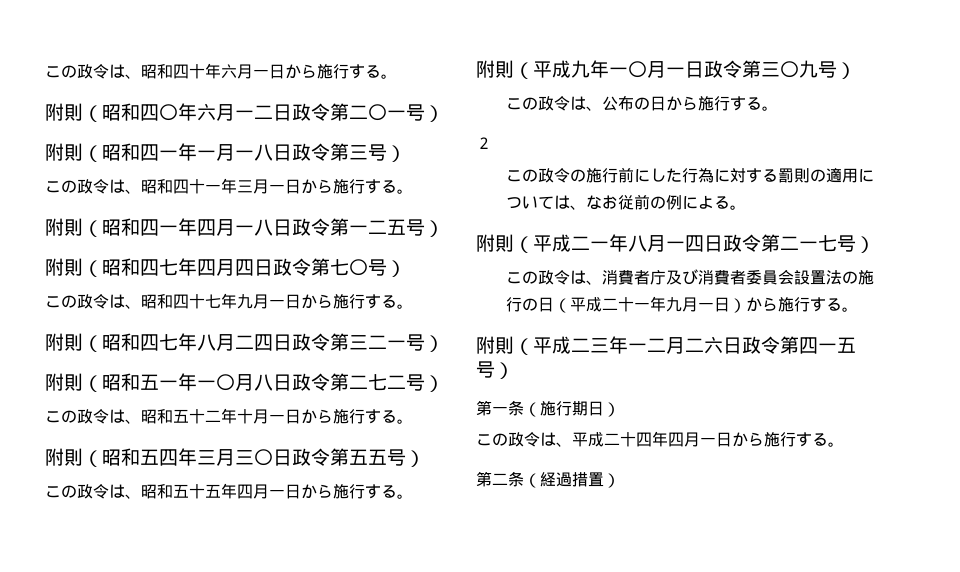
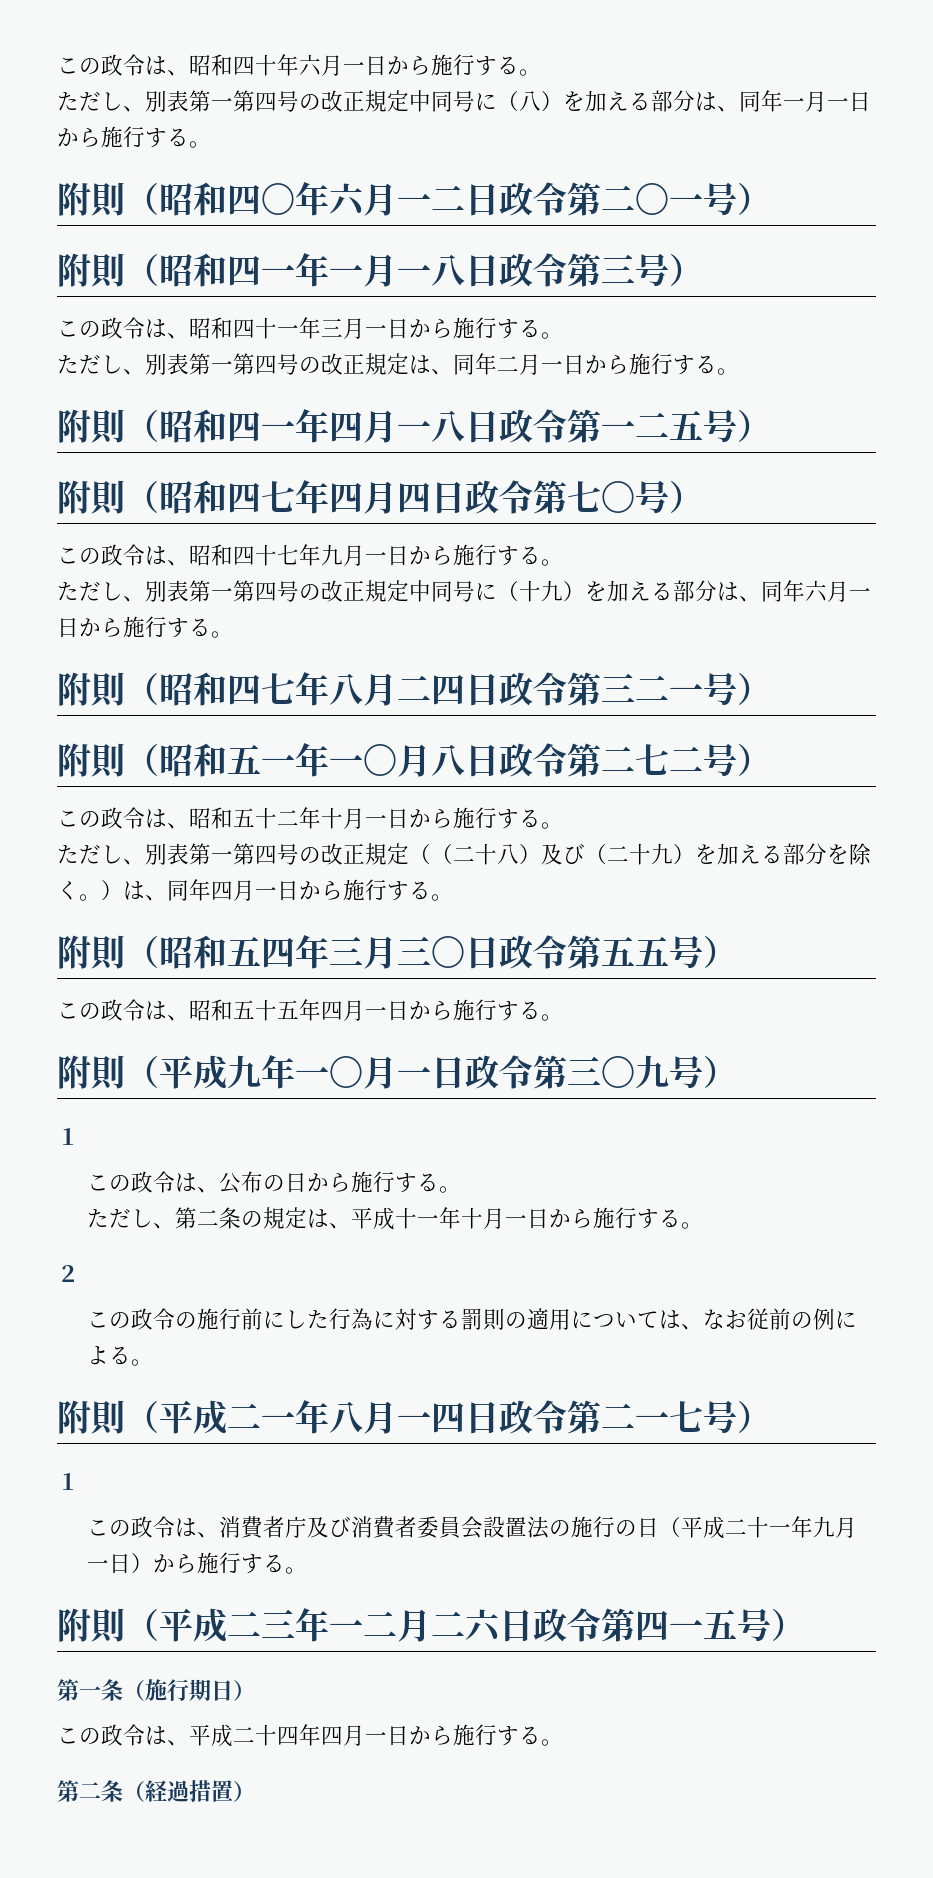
+ ただし、別表第一第四号の改正規定中同号に（八）を加える部分は、同年一月一日から施行する。
+ ただし、別表第一第四号の改正規定は、同年二月一日から施行する。
+ ただし、別表第一第四号の改正規定中同号に（十九）を加える部分は、同年六月一日から施行する。
+ ただし、別表第一第四号の改正規定（（二十八）及び（二十九）を加える部分を除く。）は、同年四月一日から施行する。
  附則（平成九年一〇月一日政令第三〇九号）
+ １
+ ただし、第二条の規定は、平成十一年十月一日から施行する。
  附則（平成二一年八月一四日政令第二一七号）
+ １

